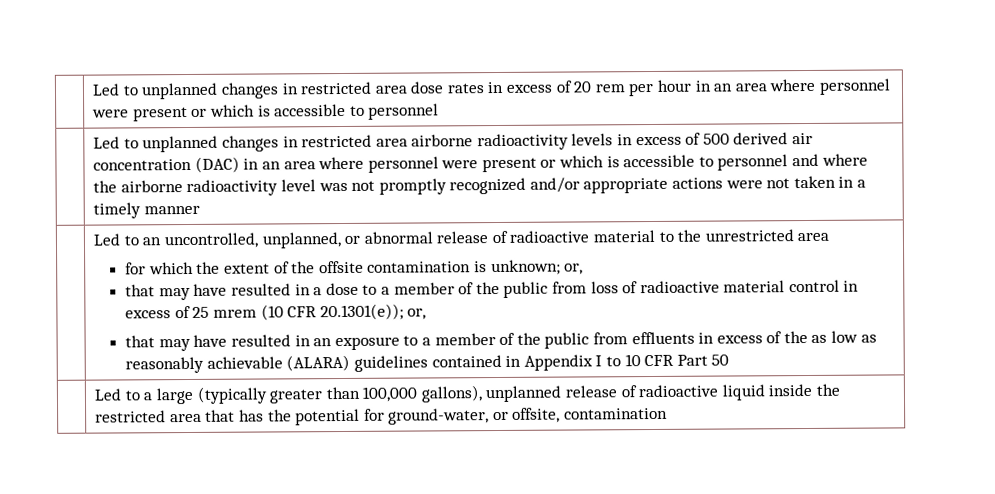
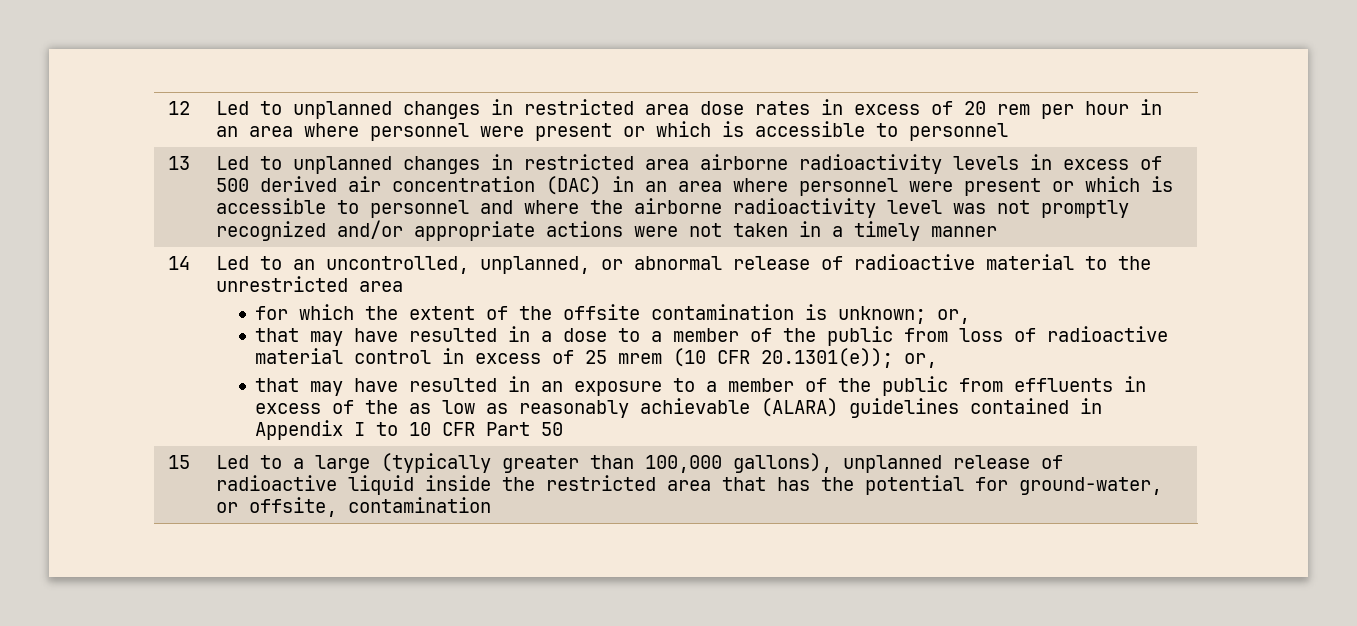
- | Led to unplanned changes in restricted area dose rates in excess of 20 rem per hour in an area where personnel were present or which is accessible to personnel
+ 12 | Led to unplanned changes in restricted area dose rates in excess of 20 rem per hour in an area where personnel were present or which is accessible to personnel
+ 13
+ 14
- | Led to a large (typically greater than 100,000 gallons), unplanned release of radioactive liquid inside the restricted area that has the potential for ground-water, or offsite, contamination
+ 15 | Led to a large (typically greater than 100,000 gallons), unplanned release of radioactive liquid inside the restricted area that has the potential for ground-water, or offsite, contamination

